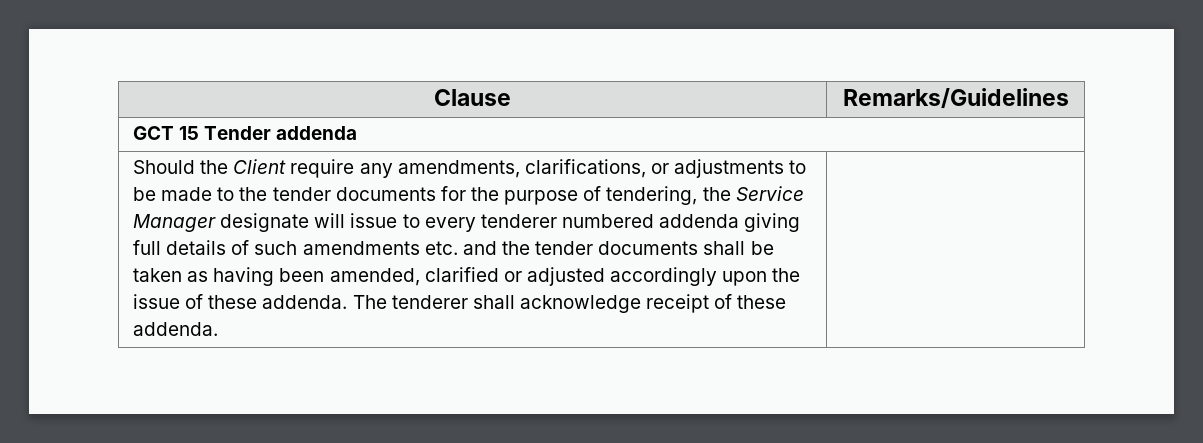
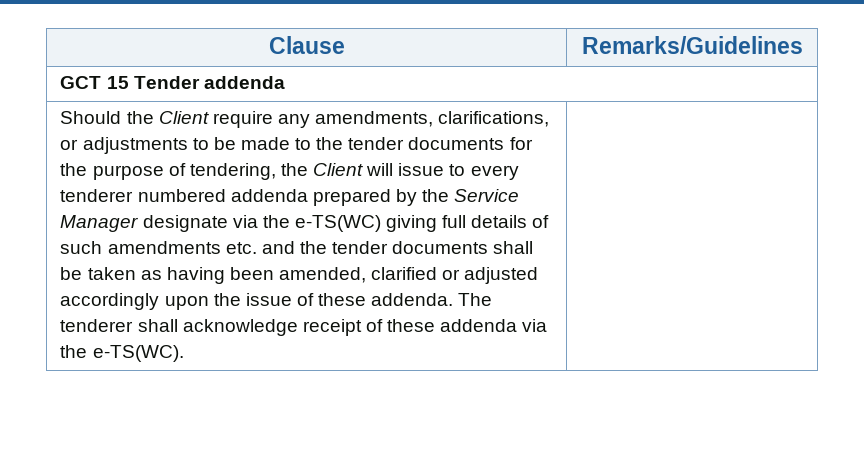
- Should the Client require any amendments, clarifications, or adjustments to be made to the tender documents for the purpose of tendering, the Service Manager designate will issue to every tenderer numbered addenda giving full details of such amendments etc. and the tender documents shall be taken as having been amended, clarified or adjusted accordingly upon the issue of these addenda.
+ Should the Client require any amendments, clarifications, or adjustments to be made to the tender documents for the purpose of tendering, the Client will issue to every tenderer numbered addenda prepared by the Service Manager designate via the e-TS(WC) giving full details of such amendments etc. and the tender documents shall be taken as having been amended, clarified or adjusted accordingly upon the issue of these addenda.
- The tenderer shall acknowledge receipt of these addenda.
+ The tenderer shall acknowledge receipt of these addenda via the e-TS(WC).

